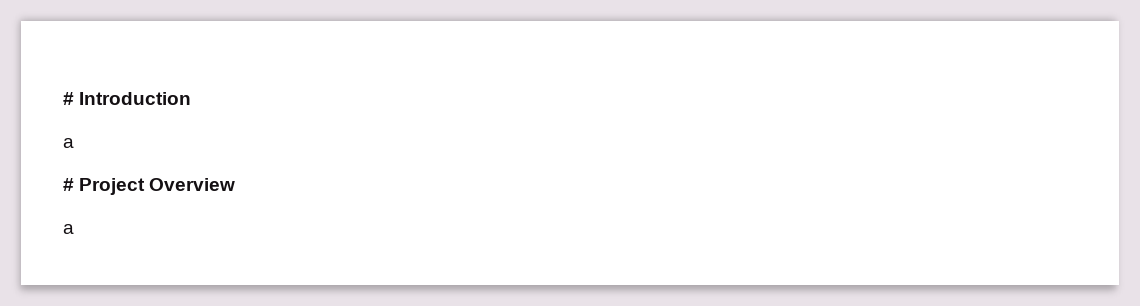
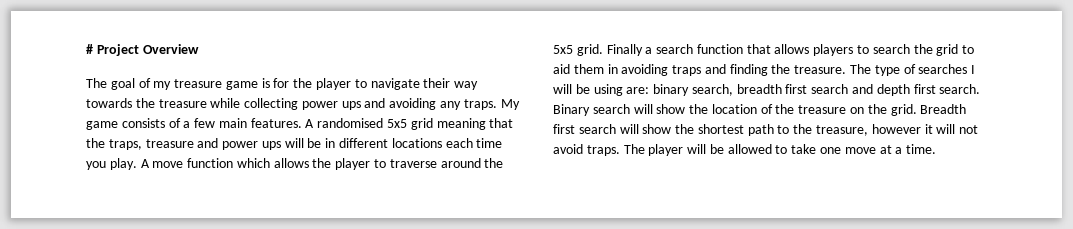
- # Introduction
- a
  # Project Overview
- a
+ The goal of my treasure game is for the player to navigate their way towards the treasure while collecting power ups and avoiding any traps. My game consists of a few main features. A randomised 5x5 grid meaning that the traps, treasure and power ups will be in different locations each time you play. A move function which allows the player to traverse around the 5x5 grid. Finally a search function that allows players to search the grid to aid them in avoiding traps and finding the treasure. The type of searches I will be using are: binary search, breadth first search and depth first search. Binary search will show the location of the treasure on the grid. Breadth first search will show the shortest path to the treasure, however it will not avoid traps. The player will be allowed to take one move at a time.

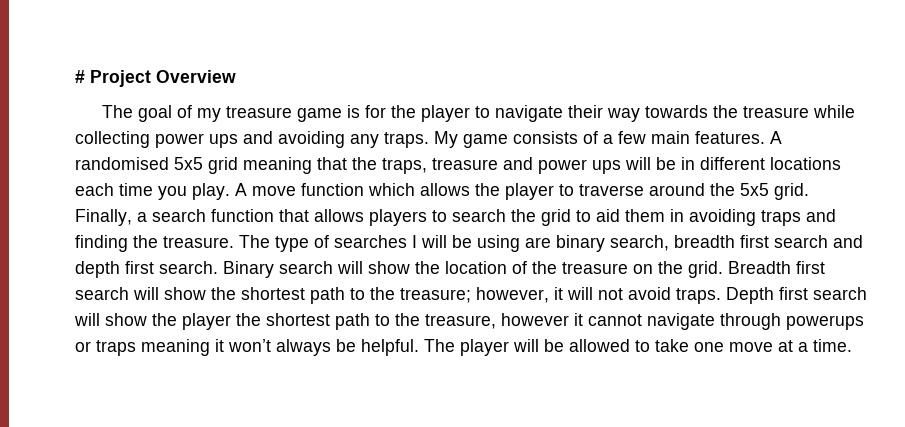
- Finally a search function that allows players to search the grid to aid them in avoiding traps and finding the treasure.
+ Finally, a search function that allows players to search the grid to aid them in avoiding traps and finding the treasure.
- The type of searches I will be using are: binary search, breadth first search and depth first search.
+ The type of searches I will be using are binary search, breadth first search and depth first search.
- Breadth first search will show the shortest path to the treasure, however it will not avoid traps.
+ Breadth first search will show the shortest path to the treasure; however, it will not avoid traps.
+ Depth first search will show the player the shortest path to the treasure, however it cannot navigate through powerups or traps meaning it won’t always be helpful.

